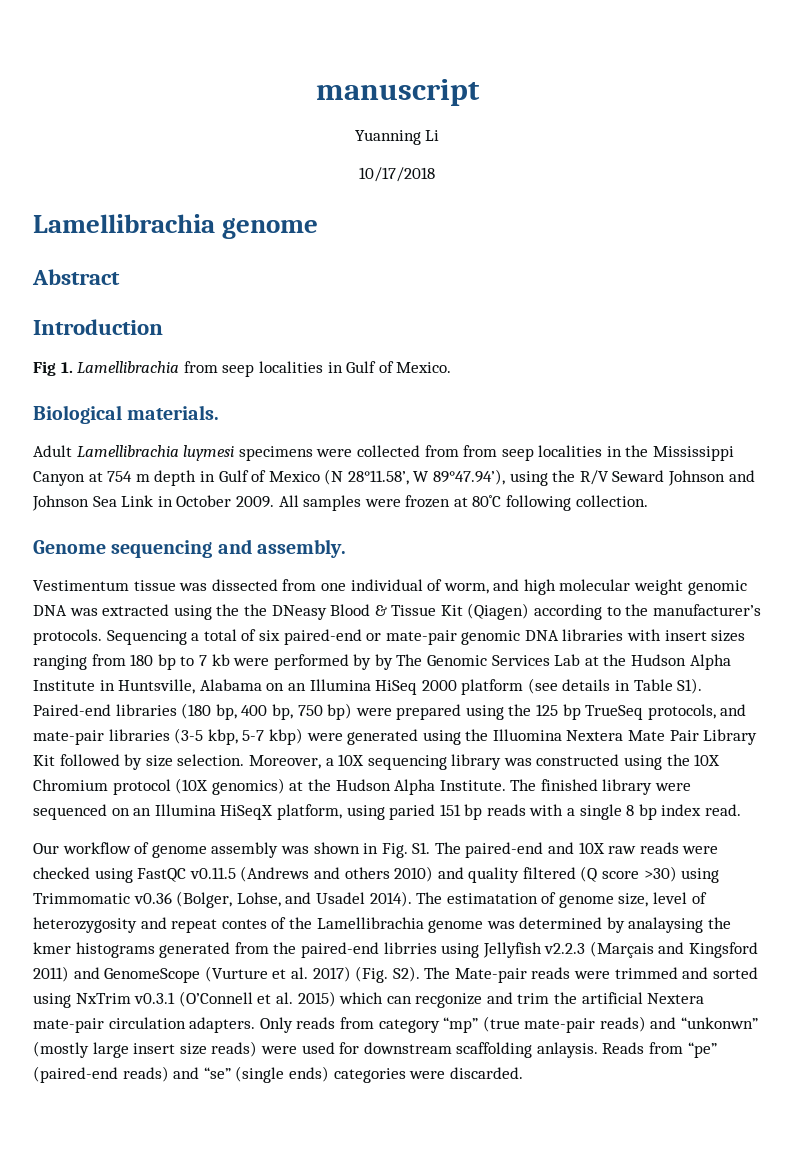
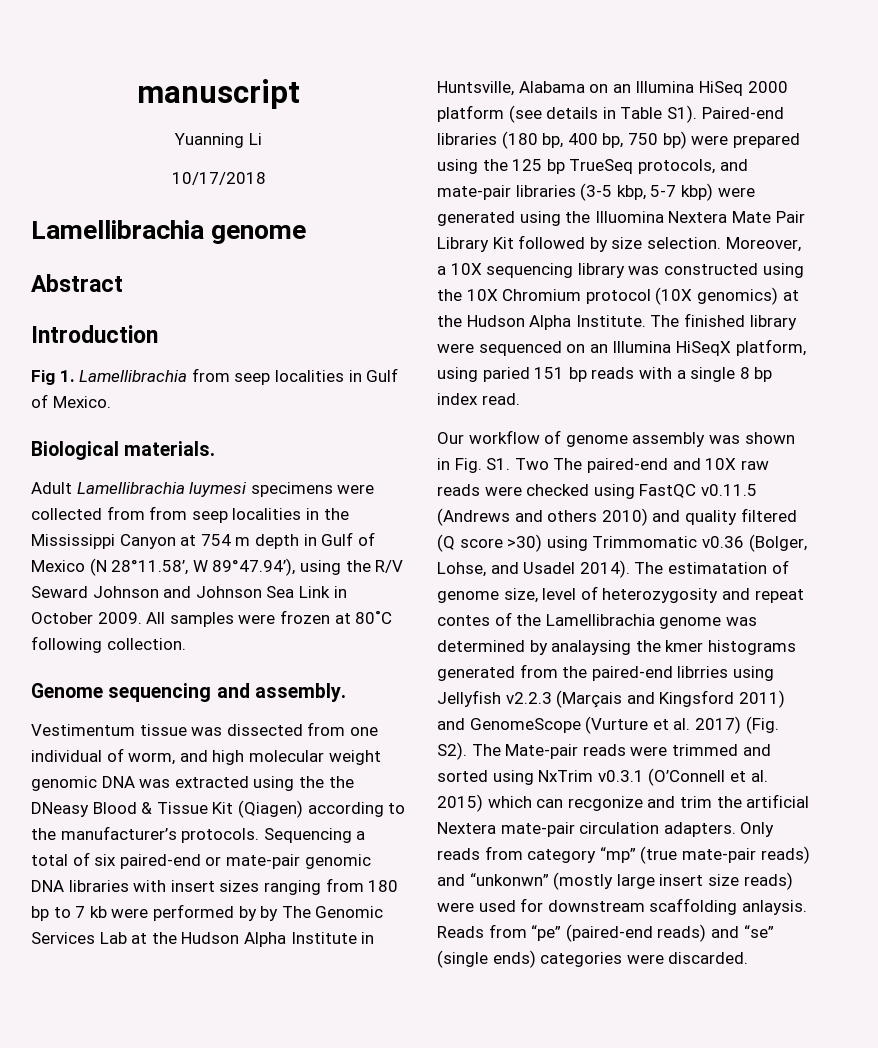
- Our workflow of genome assembly was shown in Fig. S1. The paired-end and 10X raw reads were checked using FastQC v0.11.5 (Andrews and others 2010) and quality filtered (Q score >30) using Trimmomatic v0.36 (Bolger, Lohse, and Usadel 2014).
+ Our workflow of genome assembly was shown in Fig. S1. Two The paired-end and 10X raw reads were checked using FastQC v0.11.5 (Andrews and others 2010) and quality filtered (Q score >30) using Trimmomatic v0.36 (Bolger, Lohse, and Usadel 2014).

